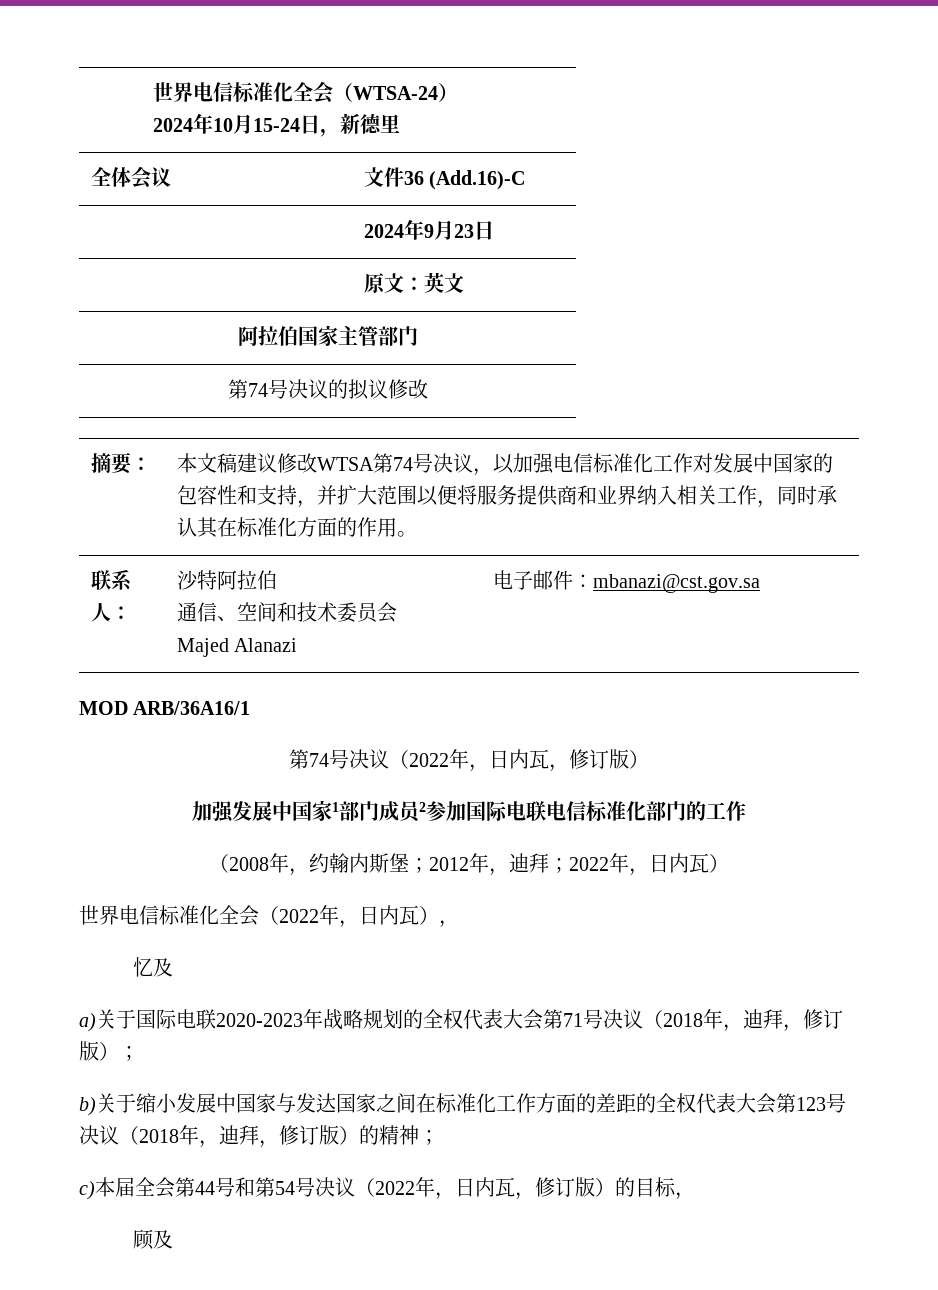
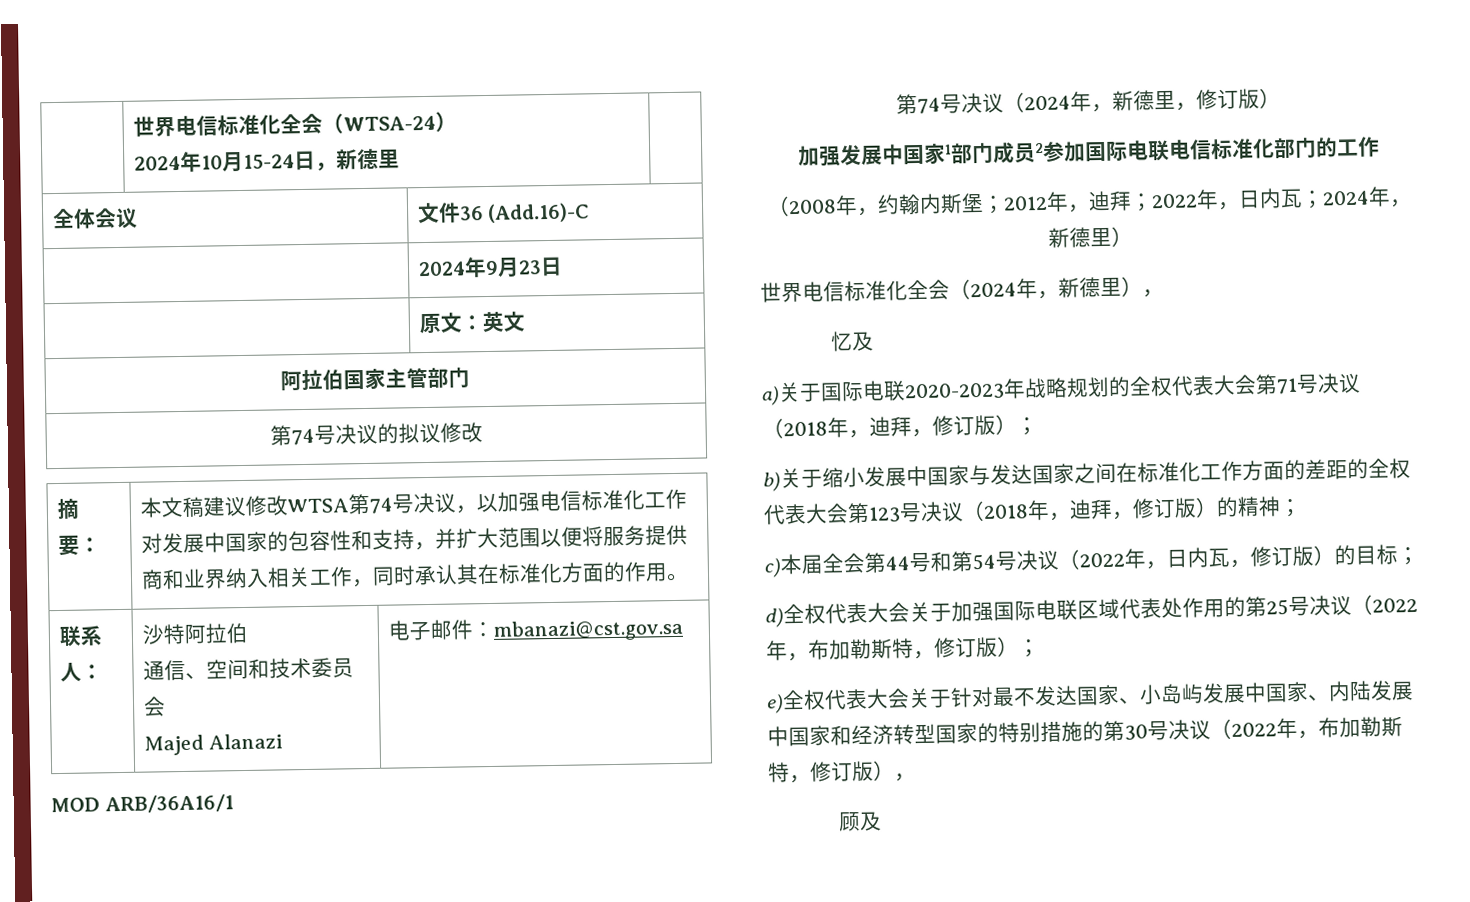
- 第74号决议（2022年，日内瓦，修订版）
+ 第74号决议（2024年，新德里，修订版）
- （2008年，约翰内斯堡；2012年，迪拜；2022年，日内瓦）
+ （2008年，约翰内斯堡；2012年，迪拜；2022年，日内瓦；2024年，新德里）
- 世界电信标准化全会（2022年，日内瓦），
+ 世界电信标准化全会（2024年，新德里），
- c)本届全会第44号和第54号决议（2022年，日内瓦，修订版）的目标，
+ c)本届全会第44号和第54号决议（2022年，日内瓦，修订版）的目标；
+ d)全权代表大会关于加强国际电联区域代表处作用的第25号决议（2022年，布加勒斯特，修订版）；
+ e)全权代表大会关于针对最不发达国家、小岛屿发展中国家、内陆发展中国家和经济转型国家的特别措施的第30号决议（2022年，布加勒斯特，修订版），

